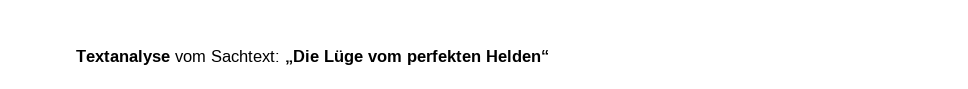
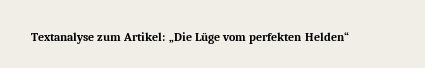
- Textanalyse vom Sachtext: „Die Lüge vom perfekten Helden“
+ Textanalyse zum Artikel: „Die Lüge vom perfekten Helden“

